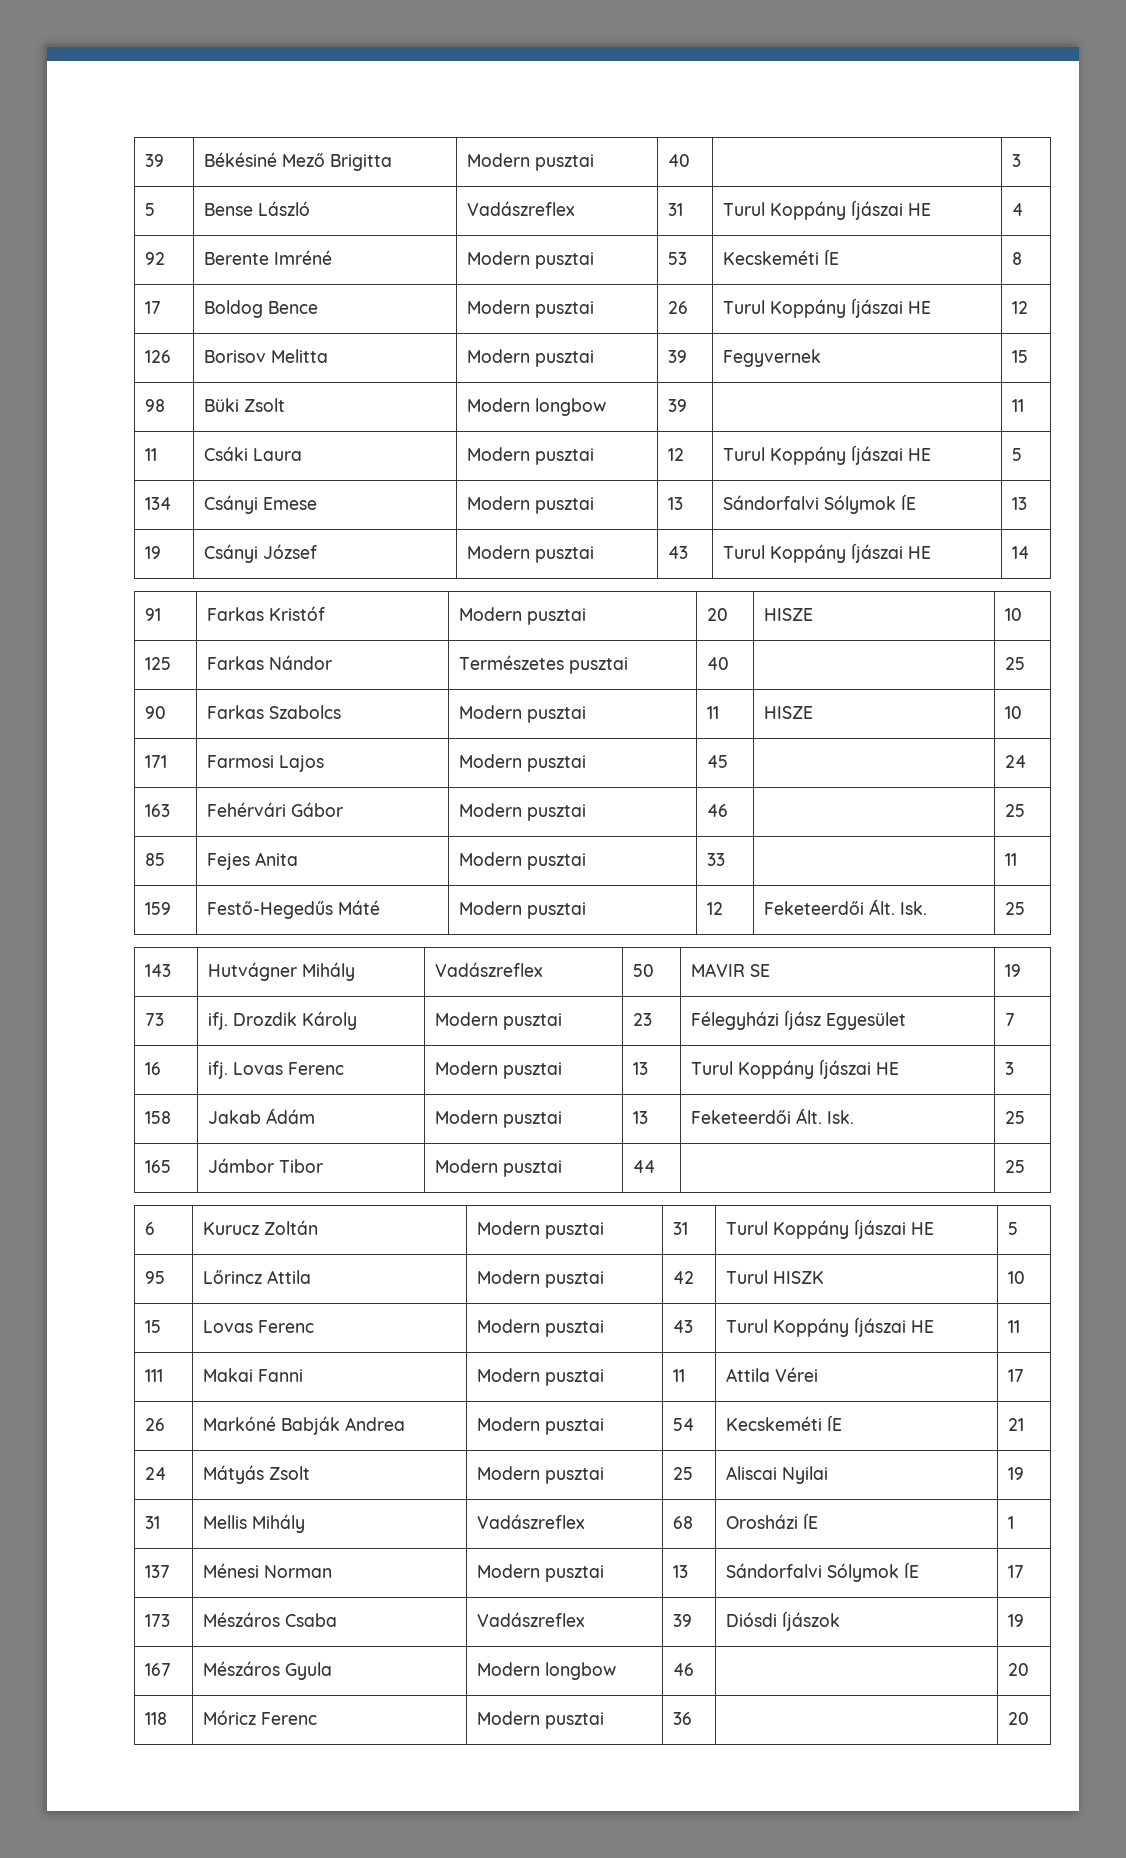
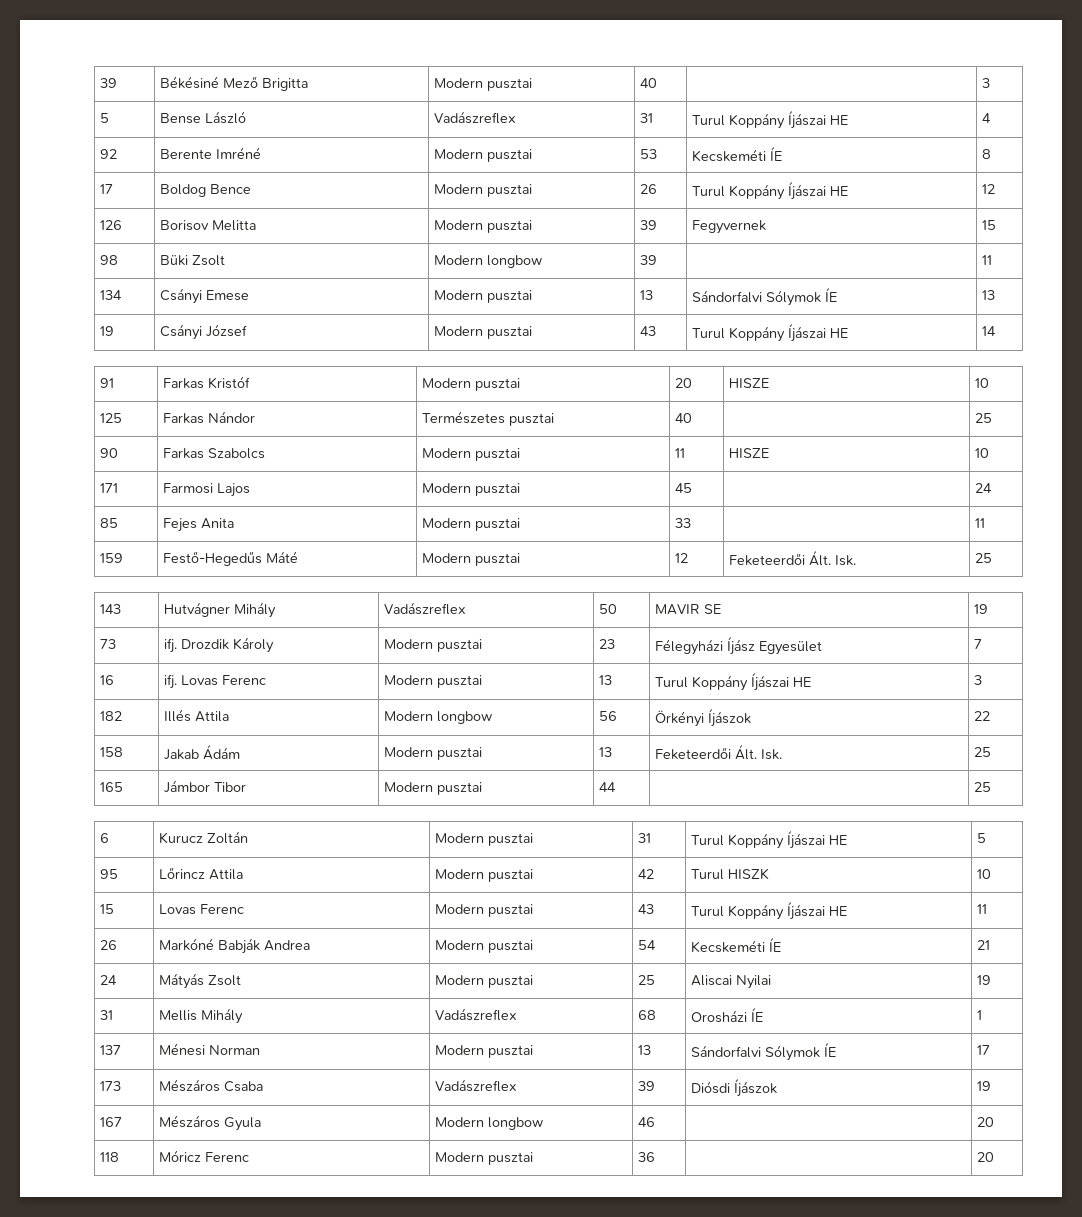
- 11 | Csáki Laura | Modern pusztai | 12 | Turul Koppány Íjászai HE | 5
- 163 | Fehérvári Gábor | Modern pusztai | 46 | | 25
+ 182 | Illés Attila | Modern longbow | 56 | Örkényi Íjászok | 22
- 111 | Makai Fanni | Modern pusztai | 11 | Attila Vérei | 17

